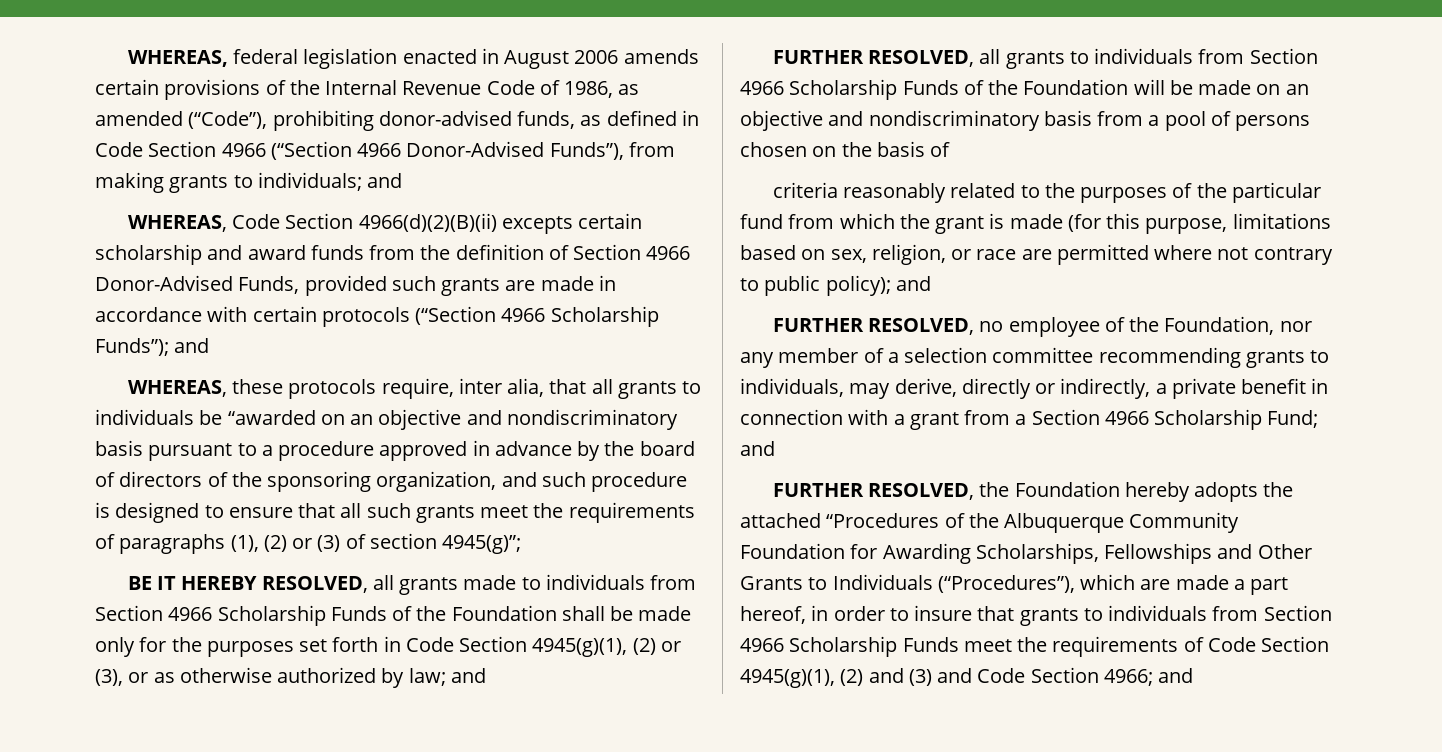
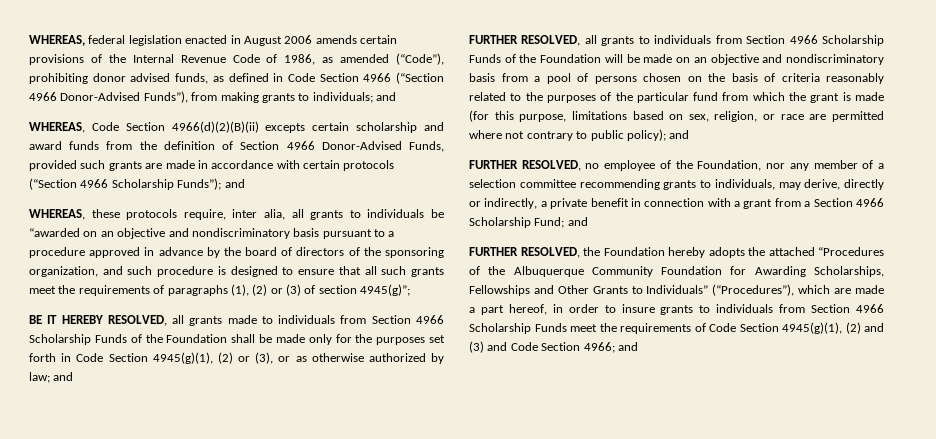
- WHEREAS, federal legislation enacted in August 2006 amends certain provisions of the Internal Revenue Code of 1986, as amended (“Code”), prohibiting donor-advised funds, as defined in Code Section 4966 (“Section 4966 Donor-Advised Funds”), from making grants to individuals; and
+ WHEREAS, federal legislation enacted in August 2006 amends certain provisions of the Internal Revenue Code of 1986, as amended (“Code”), prohibiting donor advised funds, as defined in Code Section 4966 (“Section 4966 Donor-Advised Funds”), from making grants to individuals; and
- WHEREAS, these protocols require, inter alia, that all grants to individuals be “awarded on an objective and nondiscriminatory basis pursuant to a procedure approved in advance by the board of directors of the sponsoring organization, and such procedure is designed to ensure that all such grants meet the requirements of paragraphs (1), (2) or (3) of section 4945(g)”;
+ WHEREAS, these protocols require, inter alia, all grants to individuals be “awarded on an objective and nondiscriminatory basis pursuant to a procedure approved in advance by the board of directors of the sponsoring organization, and such procedure is designed to ensure that all such grants meet the requirements of paragraphs (1), (2) or (3) of section 4945(g)”;
- FURTHER RESOLVED, all grants to individuals from Section 4966 Scholarship Funds of the Foundation will be made on an objective and nondiscriminatory basis from a pool of persons chosen on the basis of
- criteria reasonably related to the purposes of the particular fund from which the grant is made (for this purpose, limitations based on sex, religion, or race are permitted where not contrary to public policy);
+ FURTHER RESOLVED, all grants to individuals from Section 4966 Scholarship Funds of the Foundation will be made on an objective and nondiscriminatory basis from a pool of persons chosen on the basis of criteria reasonably related to the purposes of the particular fund from which the grant is made (for this purpose, limitations based on sex, religion, or race are permitted where not contrary to public policy);
- FURTHER RESOLVED, the Foundation hereby adopts the attached “Procedures of the Albuquerque Community Foundation for Awarding Scholarships, Fellowships and Other Grants to Individuals (“Procedures”), which are made a part hereof, in order to insure that grants to individuals from Section 4966 Scholarship Funds meet the requirements of Code Section 4945(g)(1), (2) and (3) and Code Section 4966; and
+ FURTHER RESOLVED, the Foundation hereby adopts the attached “Procedures of the Albuquerque Community Foundation for Awarding Scholarships, Fellowships and Other Grants to Individuals” (“Procedures”), which are made a part hereof, in order to insure grants to individuals from Section 4966 Scholarship Funds meet the requirements of Code Section 4945(g)(1), (2) and (3) and Code Section 4966; and

